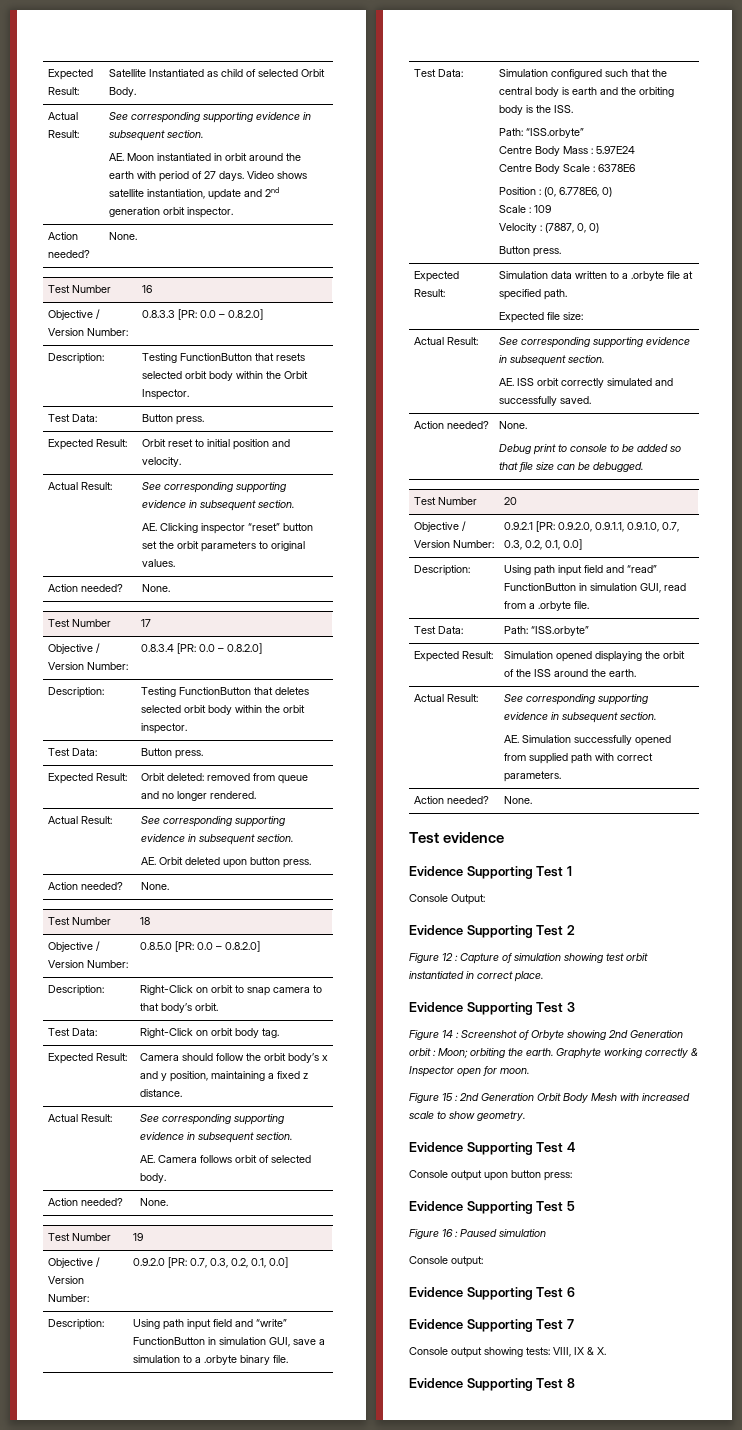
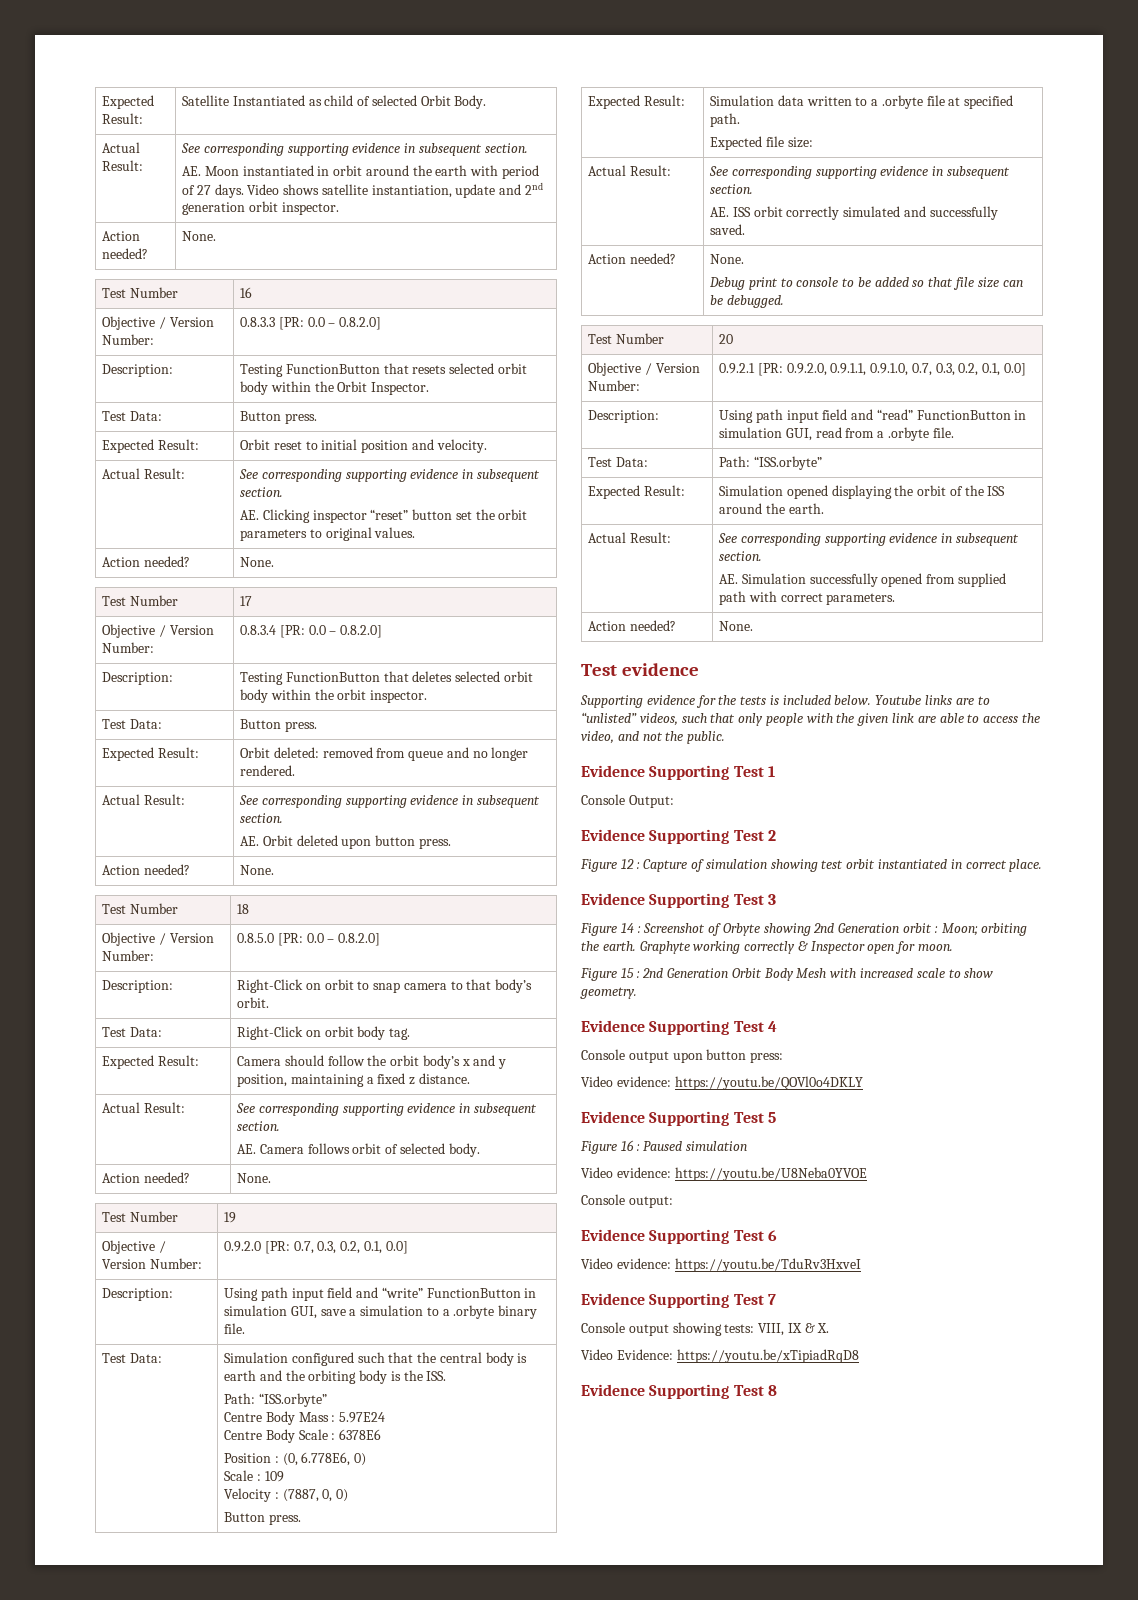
+ Supporting evidence for the tests is included below. Youtube links are to “unlisted” videos, such that only people with the given link are able to access the video, and not the public.
+ Video evidence: https://youtu.be/QOVl0o4DKLY
+ Video evidence: https://youtu.be/U8Neba0YVOE
+ Video evidence: https://youtu.be/TduRv3HxveI
+ Video Evidence: https://youtu.be/xTipiadRqD8

